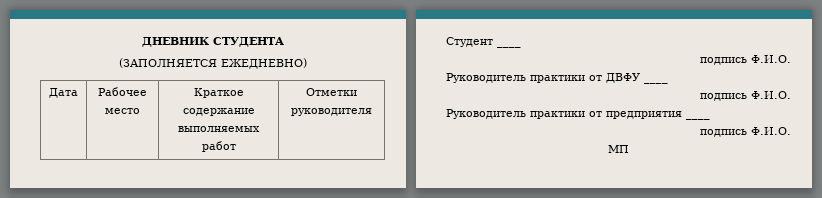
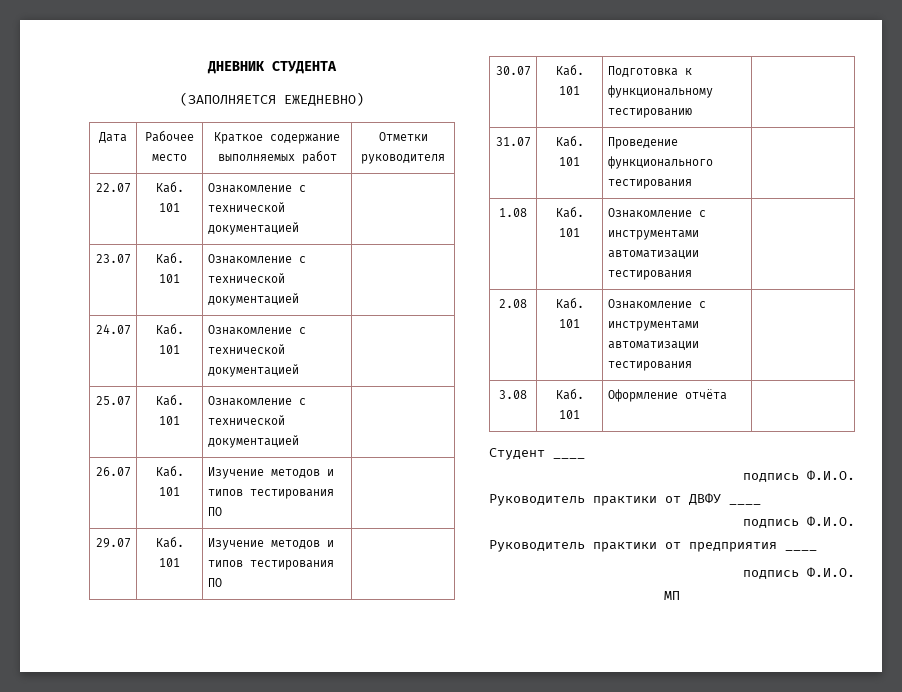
+ 22.07 | Каб. 101 | Ознакомление с технической документацией |
+ 23.07 | Каб. 101 | Ознакомление с технической документацией |
+ 24.07 | Каб. 101 | Ознакомление с технической документацией |
+ 25.07 | Каб. 101 | Ознакомление с технической документацией |
+ 26.07 | Каб. 101 | Изучение методов и типов тестирования ПО |
+ 29.07 | Каб. 101 | Изучение методов и типов тестирования ПО |
+ 30.07 | Каб. 101 | Подготовка к функциональному тестированию |
+ 31.07 | Каб. 101 | Проведение функционального тестирования |
+ 1.08 | Каб. 101 | Ознакомление с инструментами автоматизации тестирования |
+ 2.08 | Каб. 101 | Ознакомление с инструментами автоматизации тестирования |
+ 3.08 | Каб. 101 | Оформление отчёта |

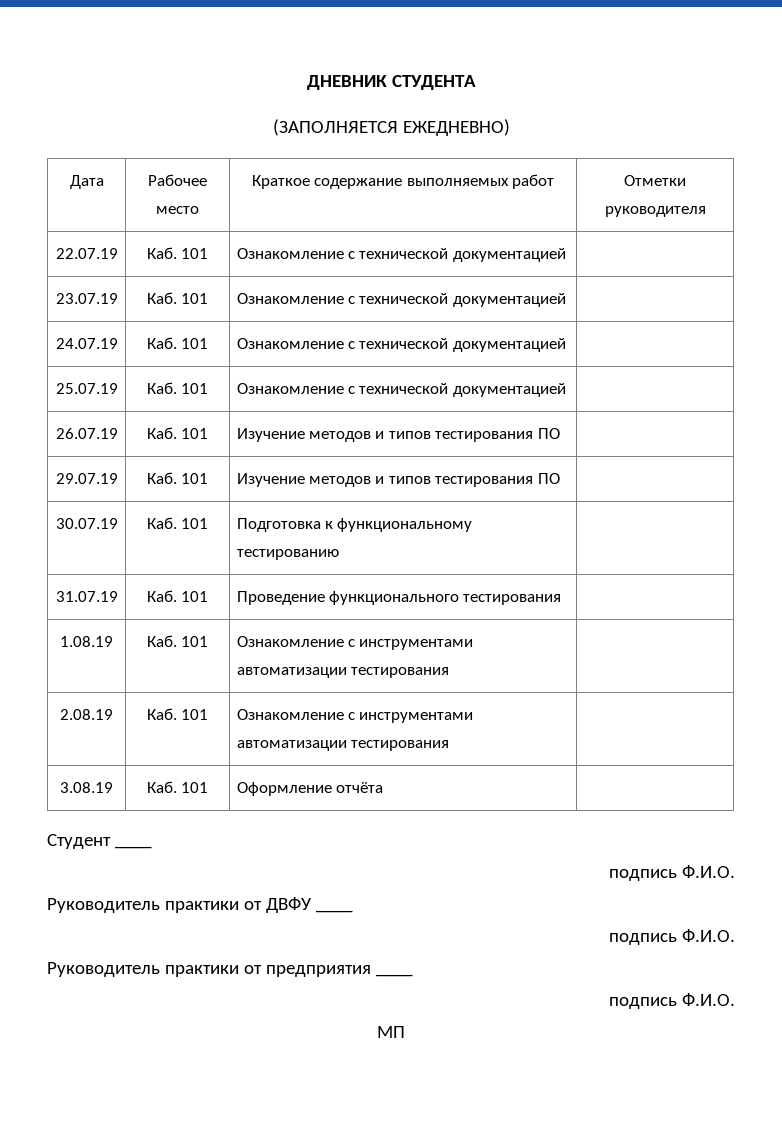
- 22.07 | Каб. 101 | Ознакомление с технической документацией |
- 23.07 | Каб. 101 | Ознакомление с технической документацией |
- 24.07 | Каб. 101 | Ознакомление с технической документацией |
- 25.07 | Каб. 101 | Ознакомление с технической документацией |
- 26.07 | Каб. 101 | Изучение методов и типов тестирования ПО |
- 29.07 | Каб. 101 | Изучение методов и типов тестирования ПО |
- 30.07 | Каб. 101 | Подготовка к функциональному тестированию |
+ 22.07.19 | Каб. 101 | Ознакомление с технической документацией |
+ 23.07.19 | Каб. 101 | Ознакомление с технической документацией |
+ 24.07.19 | Каб. 101 | Ознакомление с технической документацией |
+ 25.07.19 | Каб. 101 | Ознакомление с технической документацией |
+ 26.07.19 | Каб. 101 | Изучение методов и типов тестирования ПО |
+ 29.07.19 | Каб. 101 | Изучение методов и типов тестирования ПО |
+ 30.07.19 | Каб. 101 | Подготовка к функциональному тестированию |
- 31.07 | Каб. 101 | Проведение функционального тестирования |
+ 31.07.19 | Каб. 101 | Проведение функционального тестирования |
- 1.08 | Каб. 101 | Ознакомление с инструментами автоматизации тестирования |
- 2.08 | Каб. 101 | Ознакомление с инструментами автоматизации тестирования |
- 3.08 | Каб. 101 | Оформление отчёта |
+ 1.08.19 | Каб. 101 | Ознакомление с инструментами автоматизации тестирования |
+ 2.08.19 | Каб. 101 | Ознакомление с инструментами автоматизации тестирования |
+ 3.08.19 | Каб. 101 | Оформление отчёта |

